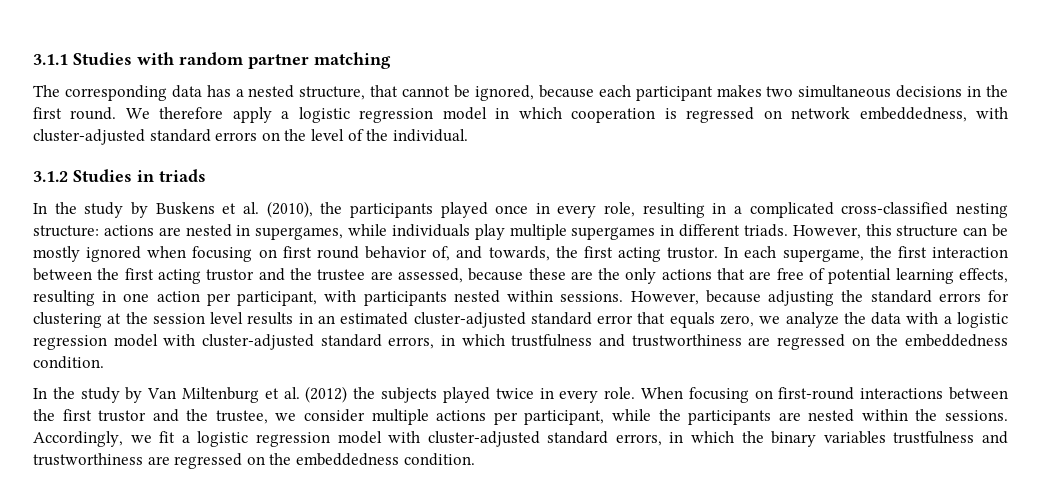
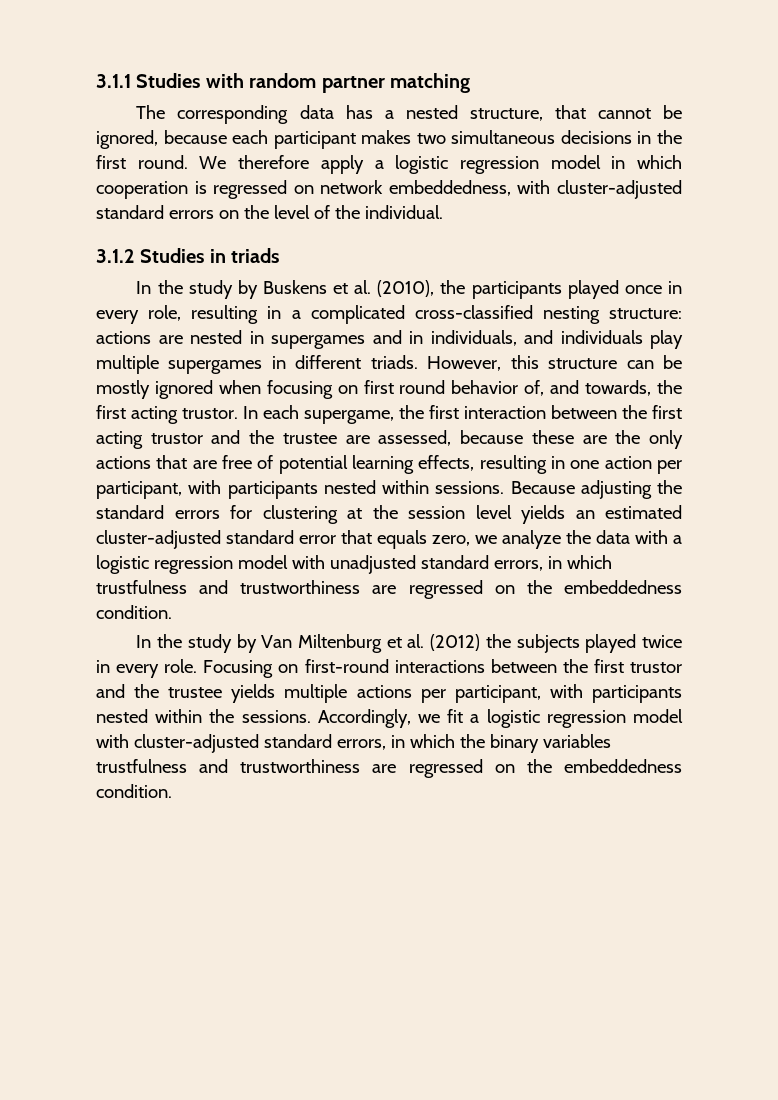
- In the study by Buskens et al. (2010), the participants played once in every role, resulting in a complicated cross-classified nesting structure: actions are nested in supergames, while individuals play multiple supergames in different triads.
+ In the study by Buskens et al. (2010), the participants played once in every role, resulting in a complicated cross-classified nesting structure: actions are nested in supergames and in individuals, and individuals play multiple supergames in different triads.
- However, because adjusting the standard errors for clustering at the session level results in an estimated cluster-adjusted standard error that equals zero, we analyze the data with a logistic regression model with cluster-adjusted standard errors, in which trustfulness and trustworthiness are regressed on the embeddedness condition.
+ Because adjusting the standard errors for clustering at the session level yields an estimated cluster-adjusted standard error that equals zero, we analyze the data with a logistic regression model with unadjusted standard errors, in which trustfulness and trustworthiness are regressed on the embeddedness condition.
- When focusing on first-round interactions between the first trustor and the trustee, we consider multiple actions per participant, while the participants are nested within the sessions.
+ Focusing on first-round interactions between the first trustor and the trustee yields multiple actions per participant, with participants nested within the sessions.

